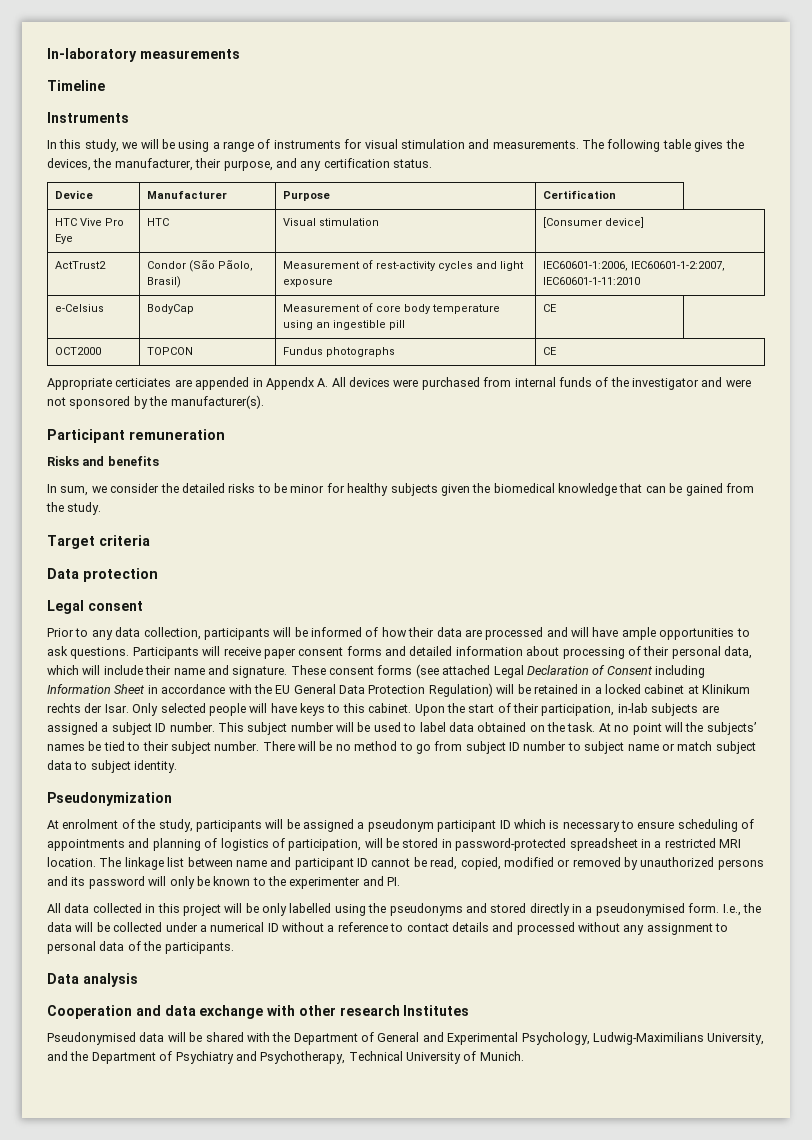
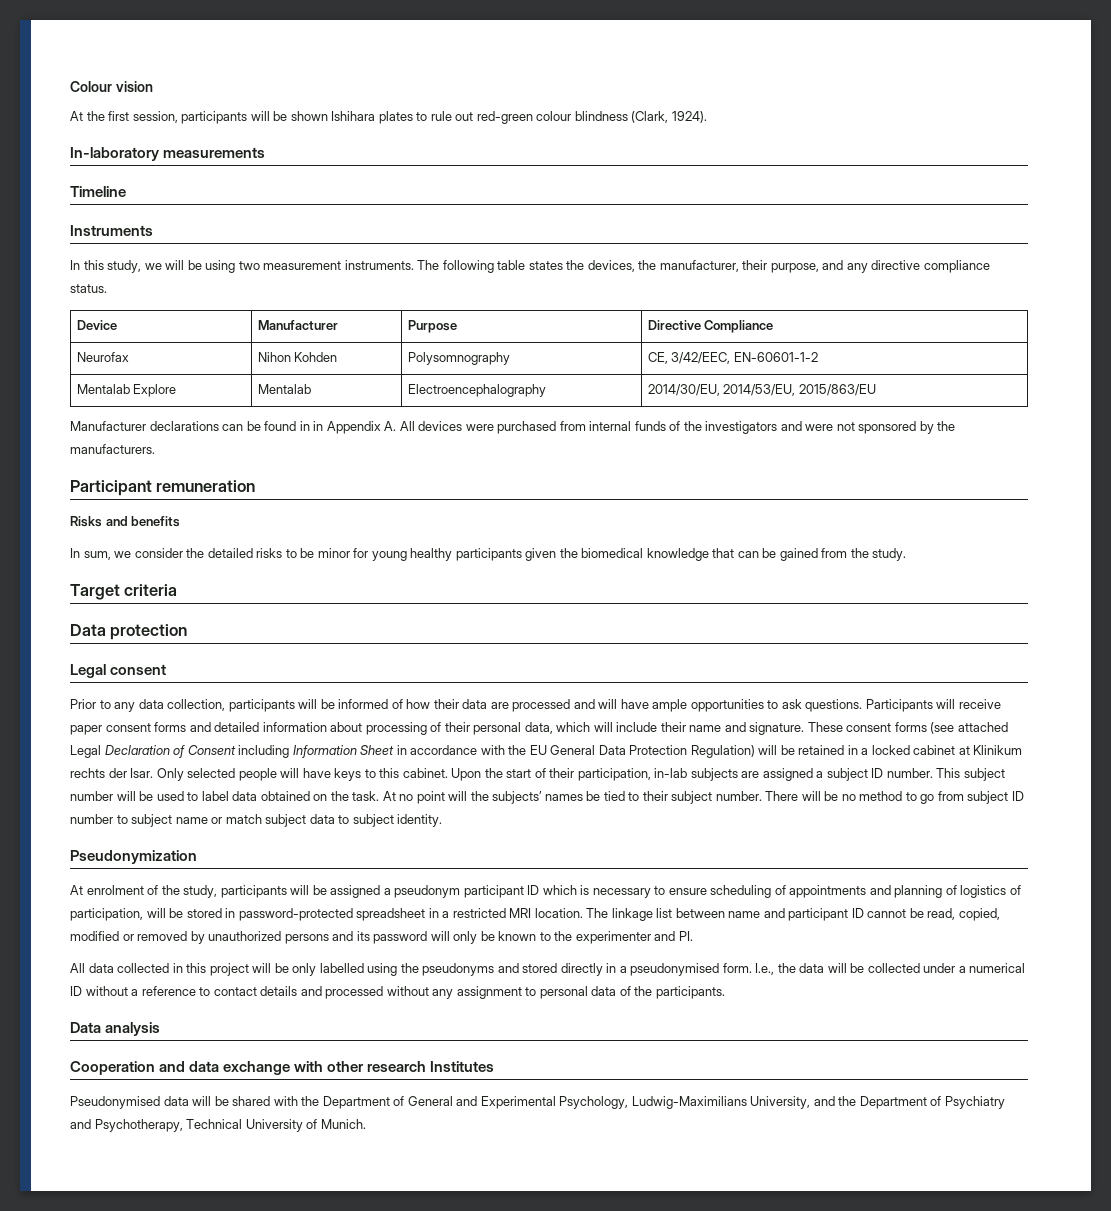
+ Colour vision
+ At the first session, participants will be shown Ishihara plates to rule out red-green colour blindness (Clark, 1924).
- In this study, we will be using a range of instruments for visual stimulation and measurements.
+ In this study, we will be using two measurement instruments.
- The following table gives the devices, the manufacturer, their purpose, and any certification status.
+ The following table states the devices, the manufacturer, their purpose, and any directive compliance status.
- Device | Manufacturer | Purpose | Certification
- HTC Vive Pro Eye | HTC | Visual stimulation | [Consumer device]
- ActTrust2 | Condor (São Pãolo, Brasil) | Measurement of rest-activity cycles and light exposure | IEC60601-1:2006, IEC60601-1-2:2007, IEC60601-1-11:2010
- e-Celsius | BodyCap | Measurement of core body temperature using an ingestible pill | CE
- OCT2000 | TOPCON | Fundus photographs | CE
- Appropriate certiciates are appended in Appendx A. All devices were purchased from internal funds of the investigator and were not sponsored by the manufacturer(s).
+ Device | Manufacturer | Purpose | Directive Compliance
+ Neurofax | Nihon Kohden | Polysomnography | CE, 3/42/EEC, EN-60601-1-2
+ Mentalab Explore | Mentalab | Electroencephalography | 2014/30/EU, 2014/53/EU, 2015/863/EU
+ Manufacturer declarations can be found in in Appendix A. All devices were purchased from internal funds of the investigators and were not sponsored by the manufacturers.
- In sum, we consider the detailed risks to be minor for healthy subjects given the biomedical knowledge that can be gained from the study.
+ In sum, we consider the detailed risks to be minor for young healthy participants given the biomedical knowledge that can be gained from the study.

